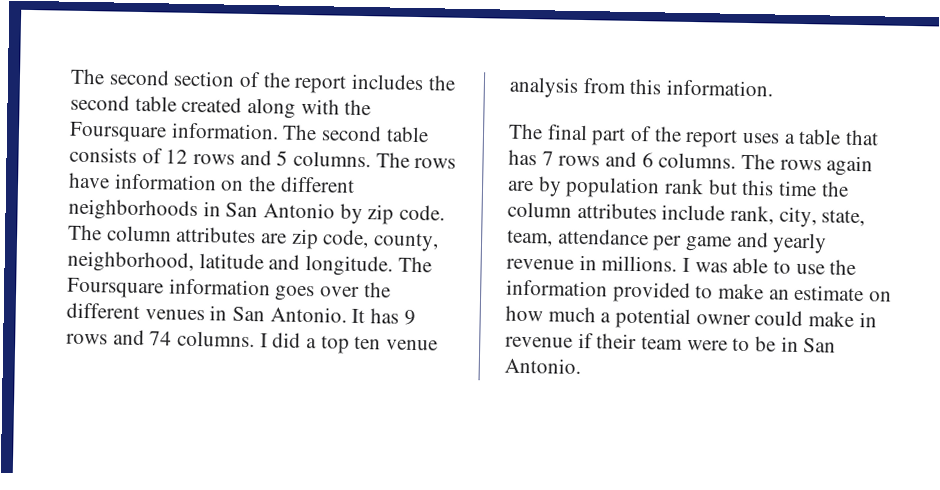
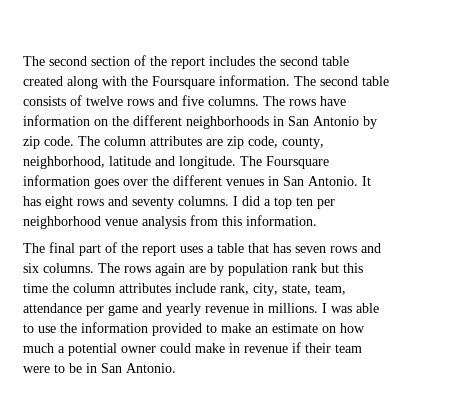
- The second table consists of 12 rows and 5 columns.
+ The second table consists of twelve rows and five columns.
- It has 9 rows and 74 columns.
+ It has eight rows and seventy columns.
- I did a top ten venue analysis from this information.
+ I did a top ten per neighborhood venue analysis from this information.
- The final part of the report uses a table that has 7 rows and 6 columns.
+ The final part of the report uses a table that has seven rows and six columns.

